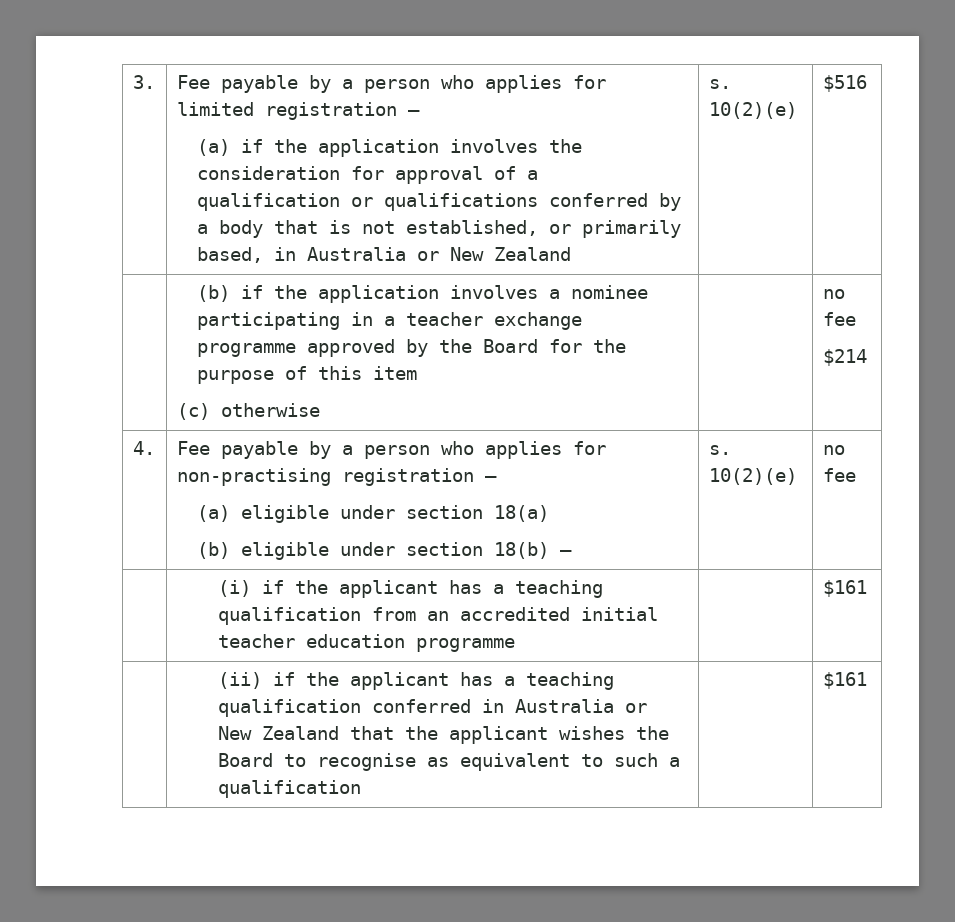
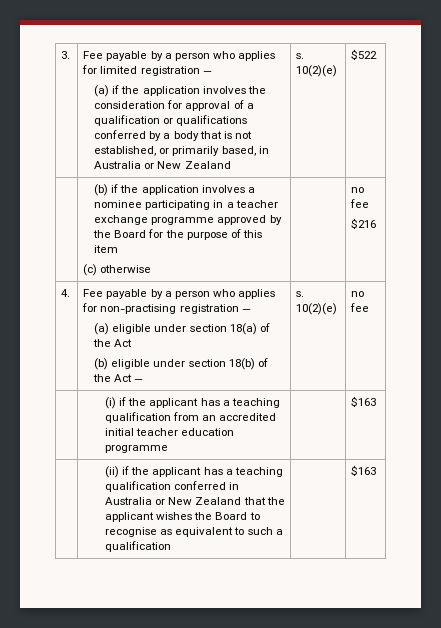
- $516
+ $522
  | (b) if the application involves a nominee participating in a teacher exchange programme approved by the Board for the purpose of this item
  (c) otherwise | | no fee
- $214
+ $216
  4. | Fee payable by a person who applies for non-practising registration —
- (a) eligible under section 18(a)
- (b) eligible under section 18(b) — | s. 10(2)(e) | no fee
+ (a) eligible under section 18(a) of the Act
+ (b) eligible under section 18(b) of the Act — | s. 10(2)(e) | no fee
- | (i) if the applicant has a teaching qualification from an accredited initial teacher education programme | | $161
+ | (i) if the applicant has a teaching qualification from an accredited initial teacher education programme | | $163
- | (ii) if the applicant has a teaching qualification conferred in Australia or New Zealand that the applicant wishes the Board to recognise as equivalent to such a qualification | | $161
+ | (ii) if the applicant has a teaching qualification conferred in Australia or New Zealand that the applicant wishes the Board to recognise as equivalent to such a qualification | | $163

